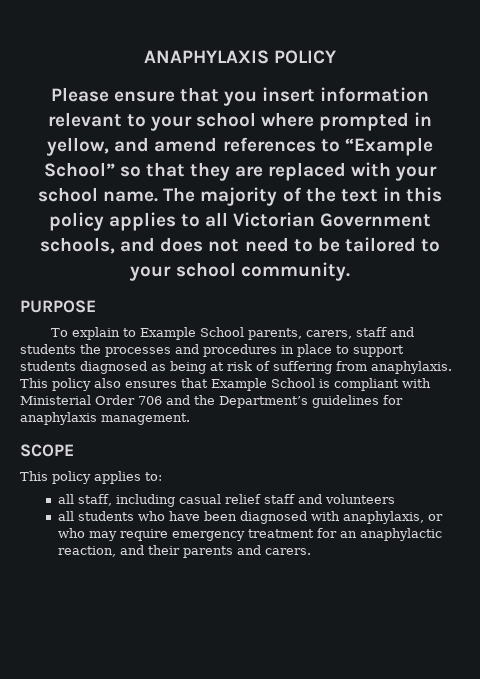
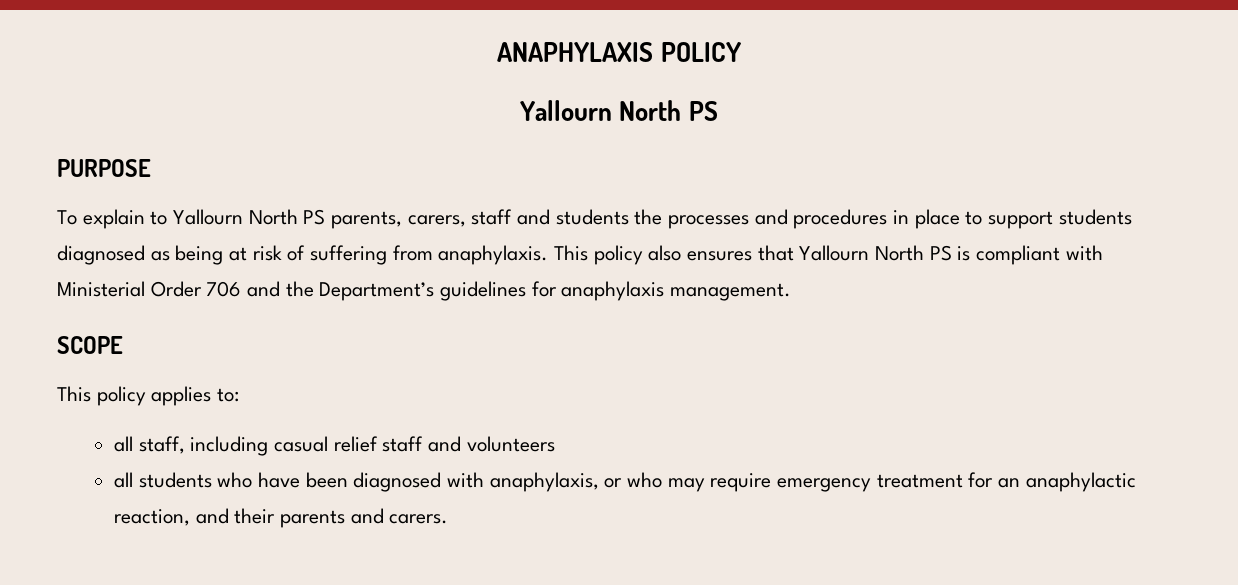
  ANAPHYLAXIS POLICY
- Please ensure that you insert information relevant to your school where prompted in yellow, and amend references to “Example School” so that they are replaced with your school name. The majority of the text in this policy applies to all Victorian Government schools, and does not need to be tailored to your school community.
+ Yallourn North PS
- To explain to Example School parents, carers, staff and students the processes and procedures in place to support students diagnosed as being at risk of suffering from anaphylaxis.
+ To explain to Yallourn North PS parents, carers, staff and students the processes and procedures in place to support students diagnosed as being at risk of suffering from anaphylaxis.
- This policy also ensures that Example School is compliant with Ministerial Order 706 and the Department’s guidelines for anaphylaxis management.
+ This policy also ensures that Yallourn North PS is compliant with Ministerial Order 706 and the Department’s guidelines for anaphylaxis management.

